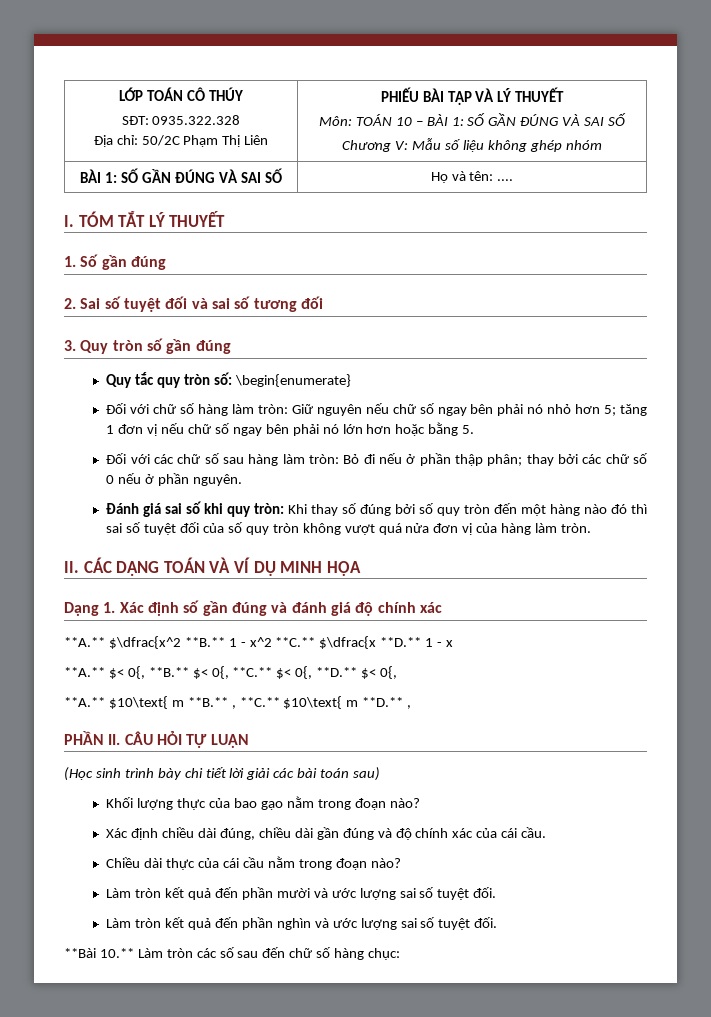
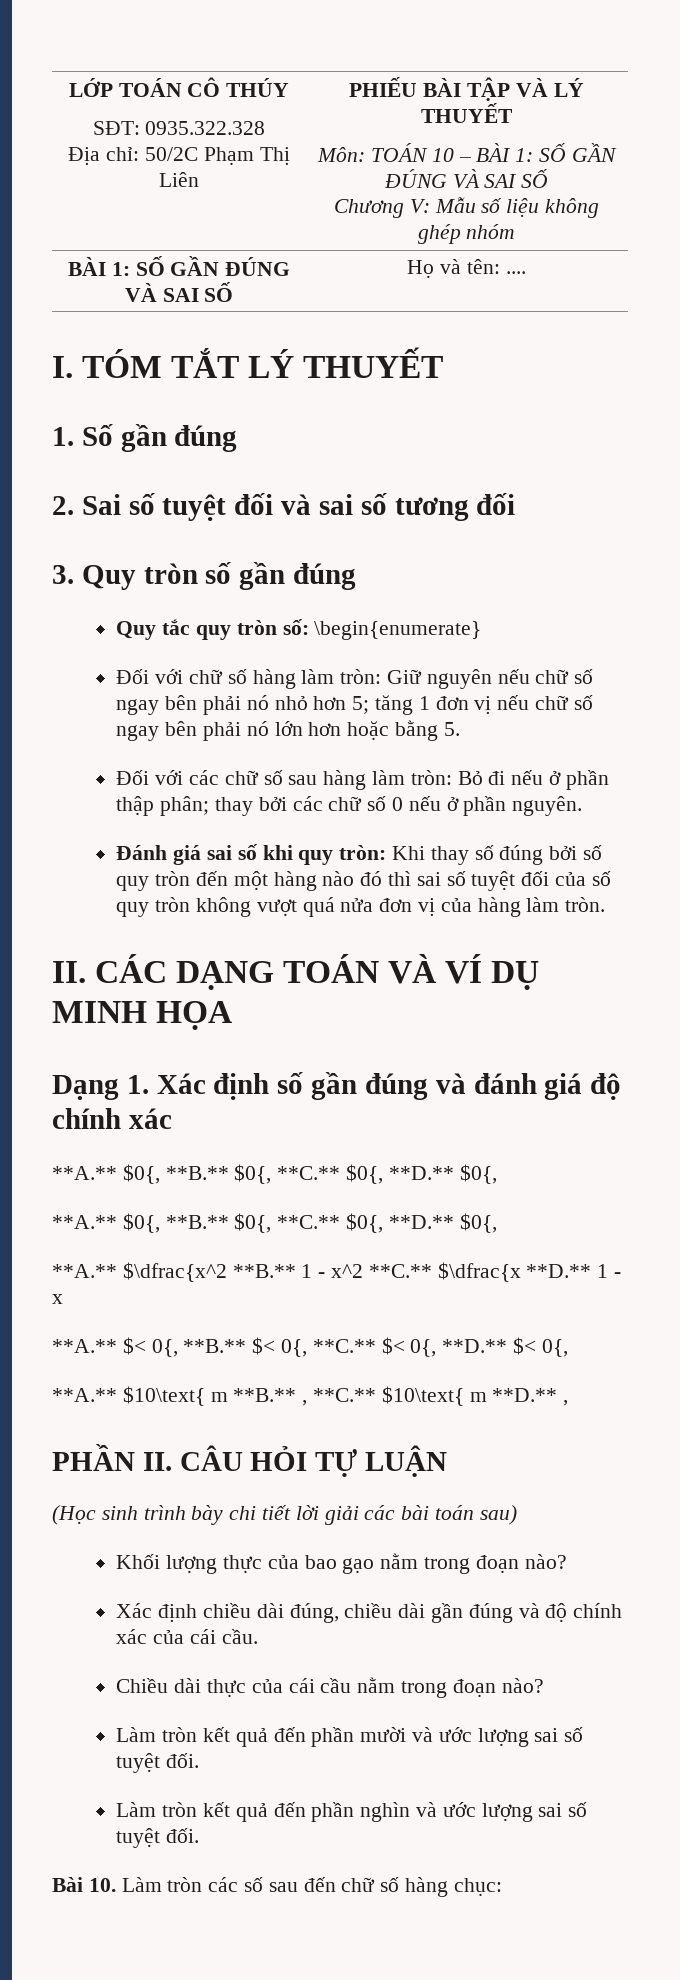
  Dạng 1. Xác định số gần đúng và đánh giá độ chính xác
+ **A.** $0{, **B.** $0{, **C.** $0{, **D.** $0{,
+ **A.** $0{, **B.** $0{, **C.** $0{, **D.** $0{,
- **Bài 10.** Làm tròn các số sau đến chữ số hàng chục:
+ Bài 10. Làm tròn các số sau đến chữ số hàng chục:

